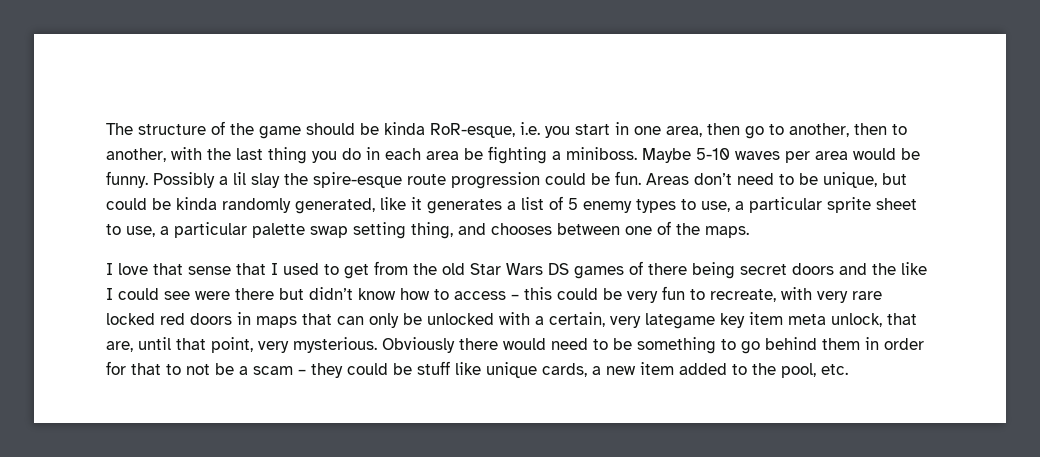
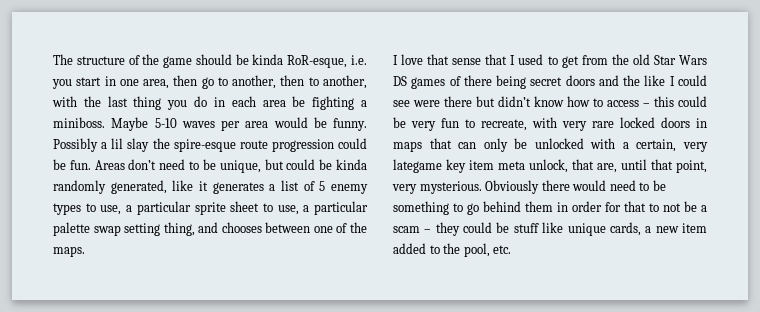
- I love that sense that I used to get from the old Star Wars DS games of there being secret doors and the like I could see were there but didn’t know how to access – this could be very fun to recreate, with very rare locked red doors in maps that can only be unlocked with a certain, very lategame key item meta unlock, that are, until that point, very mysterious.
+ I love that sense that I used to get from the old Star Wars DS games of there being secret doors and the like I could see were there but didn’t know how to access – this could be very fun to recreate, with very rare locked doors in maps that can only be unlocked with a certain, very lategame key item meta unlock, that are, until that point, very mysterious.

